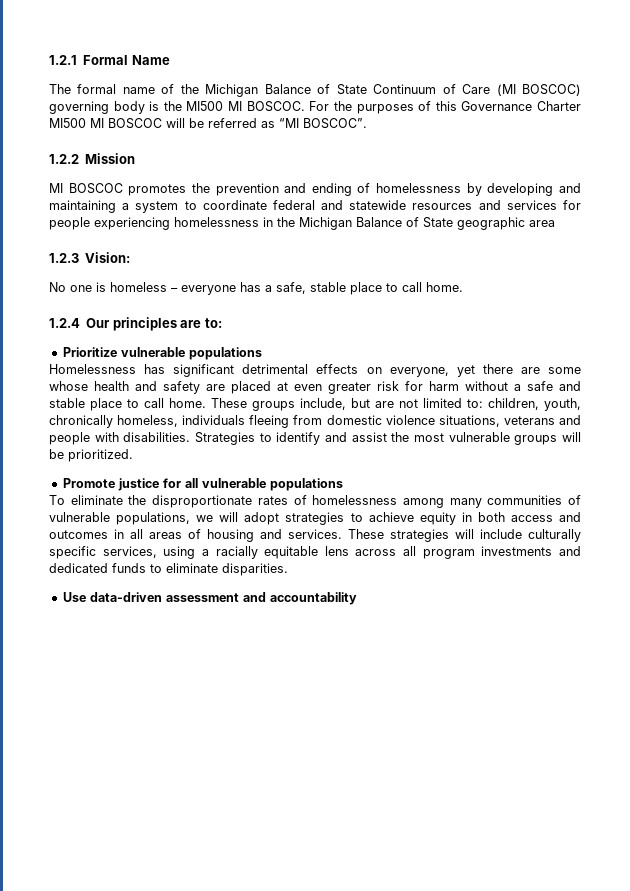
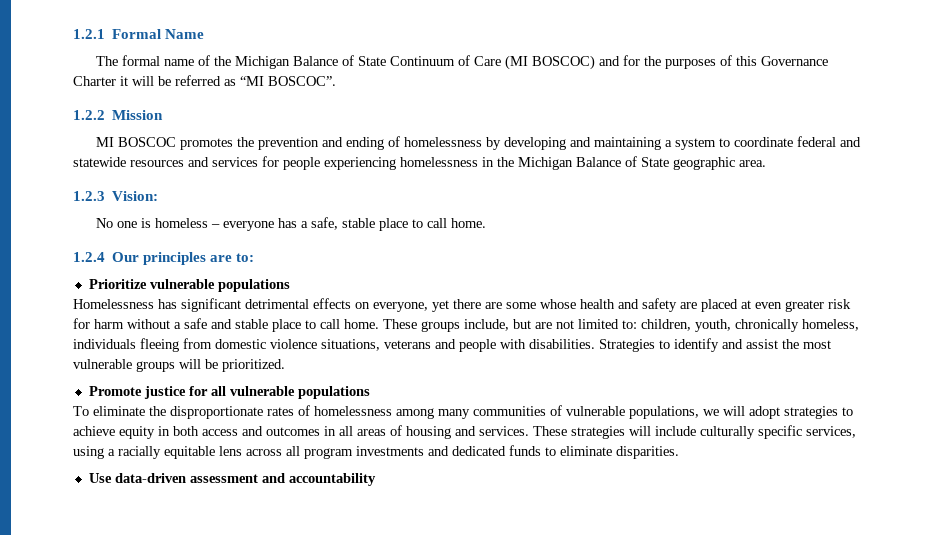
- The formal name of the Michigan Balance of State Continuum of Care (MI BOSCOC) governing body is the MI500 MI BOSCOC. For the purposes of this Governance Charter MI500 MI BOSCOC will be referred as “MI BOSCOC”.
+ The formal name of the Michigan Balance of State Continuum of Care (MI BOSCOC) and for the purposes of this Governance Charter it will be referred as “MI BOSCOC”.
- MI BOSCOC promotes the prevention and ending of homelessness by developing and maintaining a system to coordinate federal and statewide resources and services for people experiencing homelessness in the Michigan Balance of State geographic area
+ MI BOSCOC promotes the prevention and ending of homelessness by developing and maintaining a system to coordinate federal and statewide resources and services for people experiencing homelessness in the Michigan Balance of State geographic area.

